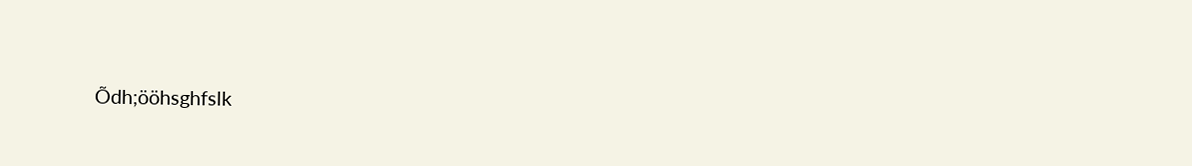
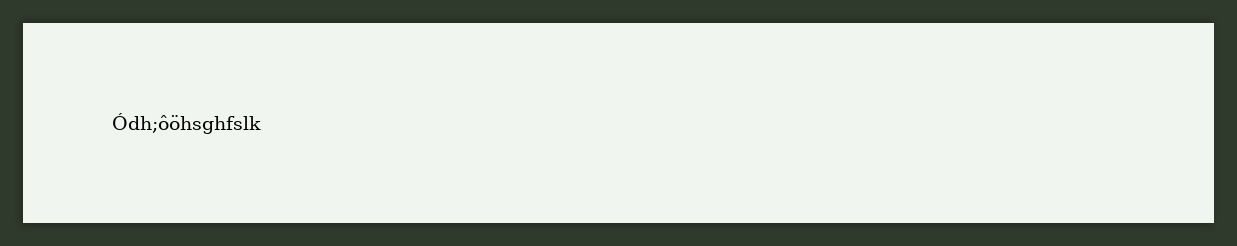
- Õdh;ööhsghfslk
+ Ódh;ôöhsghfslk

